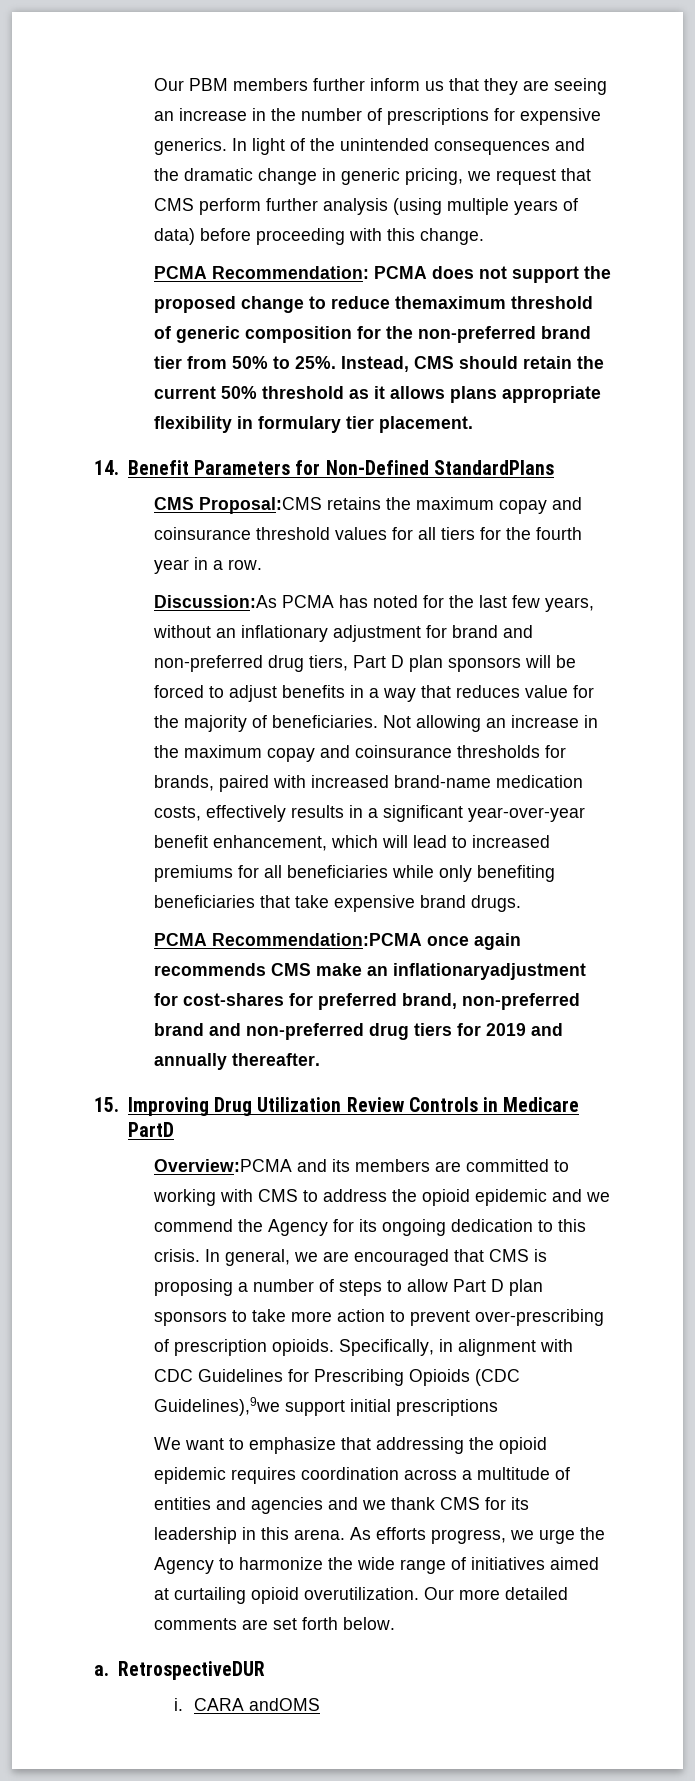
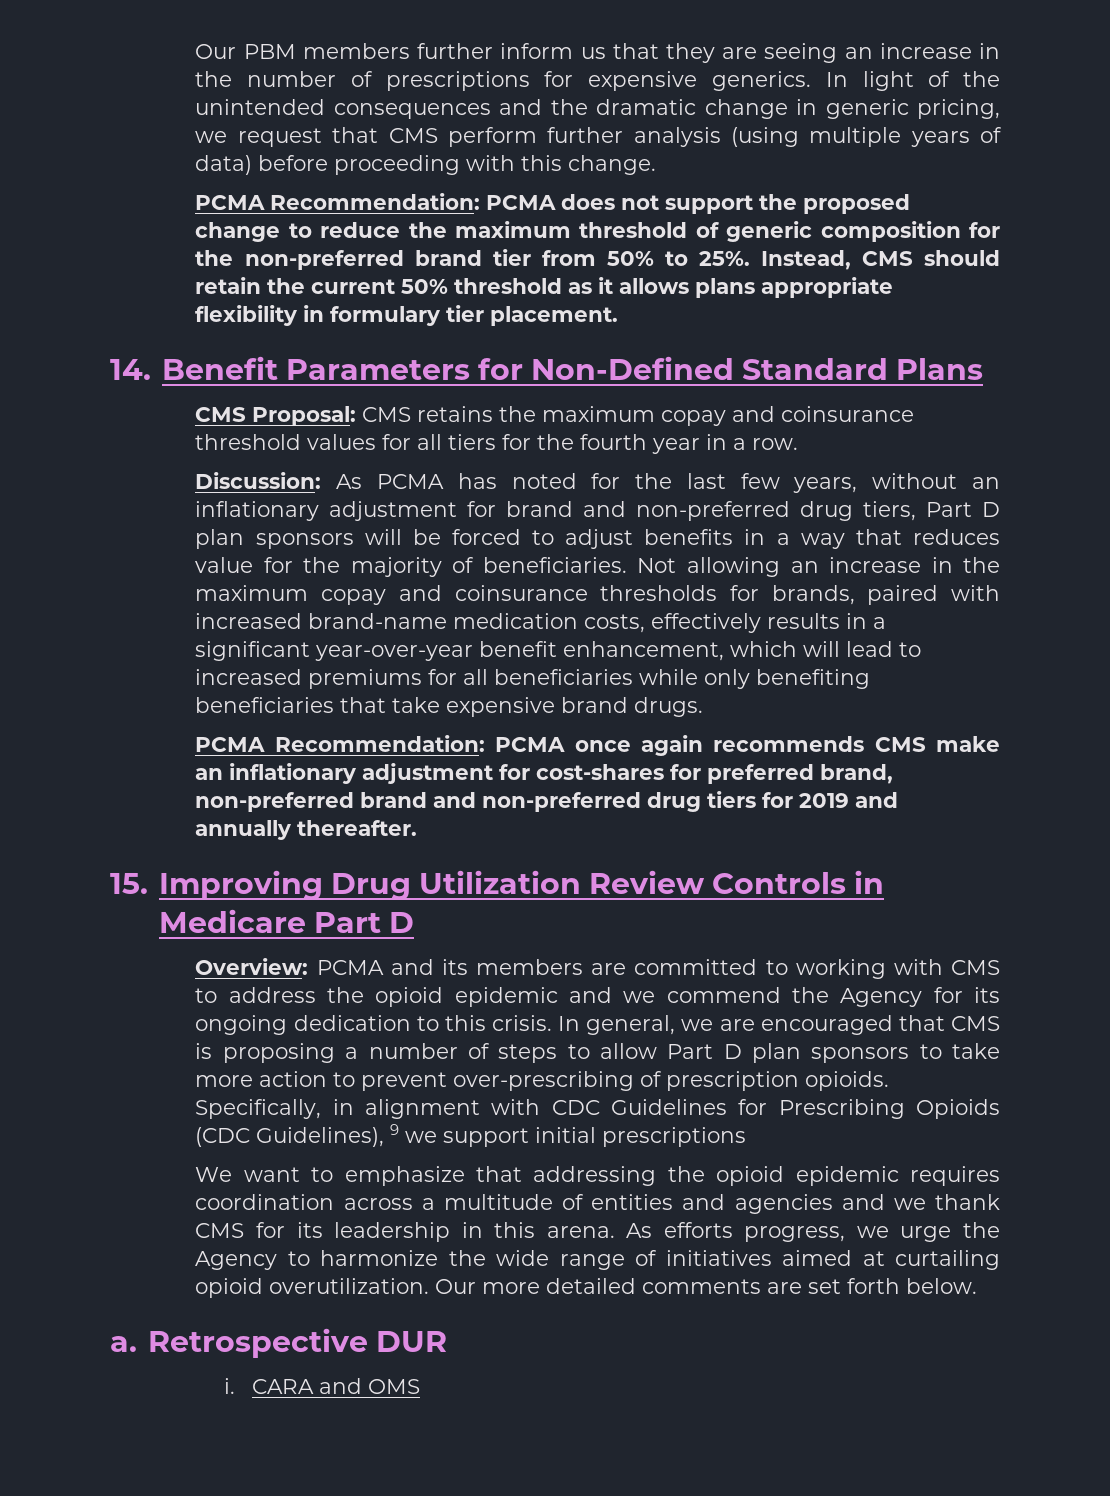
- PCMA Recommendation: PCMA does not support the proposed change to reduce themaximum threshold of generic composition for the non-preferred brand tier from 50% to 25%.
+ PCMA Recommendation: PCMA does not support the proposed change to reduce the maximum threshold of generic composition for the non-preferred brand tier from 50% to 25%.
- 14. Benefit Parameters for Non-Defined StandardPlans
- CMS Proposal:CMS retains the maximum copay and coinsurance threshold values for all tiers for the fourth year in a row.
+ 14. Benefit Parameters for Non-Defined Standard Plans
+ CMS Proposal: CMS retains the maximum copay and coinsurance threshold values for all tiers for the fourth year in a row.
- Discussion:As PCMA has noted for the last few years, without an inflationary adjustment for brand and non-preferred drug tiers, Part D plan sponsors will be forced to adjust benefits in a way that reduces value for the majority of beneficiaries.
+ Discussion: As PCMA has noted for the last few years, without an inflationary adjustment for brand and non-preferred drug tiers, Part D plan sponsors will be forced to adjust benefits in a way that reduces value for the majority of beneficiaries.
- PCMA Recommendation:PCMA once again recommends CMS make an inflationaryadjustment for cost-shares for preferred brand, non-preferred brand and non-preferred drug tiers for 2019 and annually thereafter.
+ PCMA Recommendation: PCMA once again recommends CMS make an inflationary adjustment for cost-shares for preferred brand, non-preferred brand and non-preferred drug tiers for 2019 and annually thereafter.
- 15. Improving Drug Utilization Review Controls in Medicare PartD
- Overview:PCMA and its members are committed to working with CMS to address the opioid epidemic and we commend the Agency for its ongoing dedication to this crisis.
+ 15. Improving Drug Utilization Review Controls in Medicare Part D
+ Overview: PCMA and its members are committed to working with CMS to address the opioid epidemic and we commend the Agency for its ongoing dedication to this crisis.
- Specifically, in alignment with CDC Guidelines for Prescribing Opioids (CDC Guidelines),9we support initial prescriptions
+ Specifically, in alignment with CDC Guidelines for Prescribing Opioids (CDC Guidelines), 9 we support initial prescriptions
- RetrospectiveDUR
+ Retrospective DUR
- CARA andOMS
+ CARA and OMS

